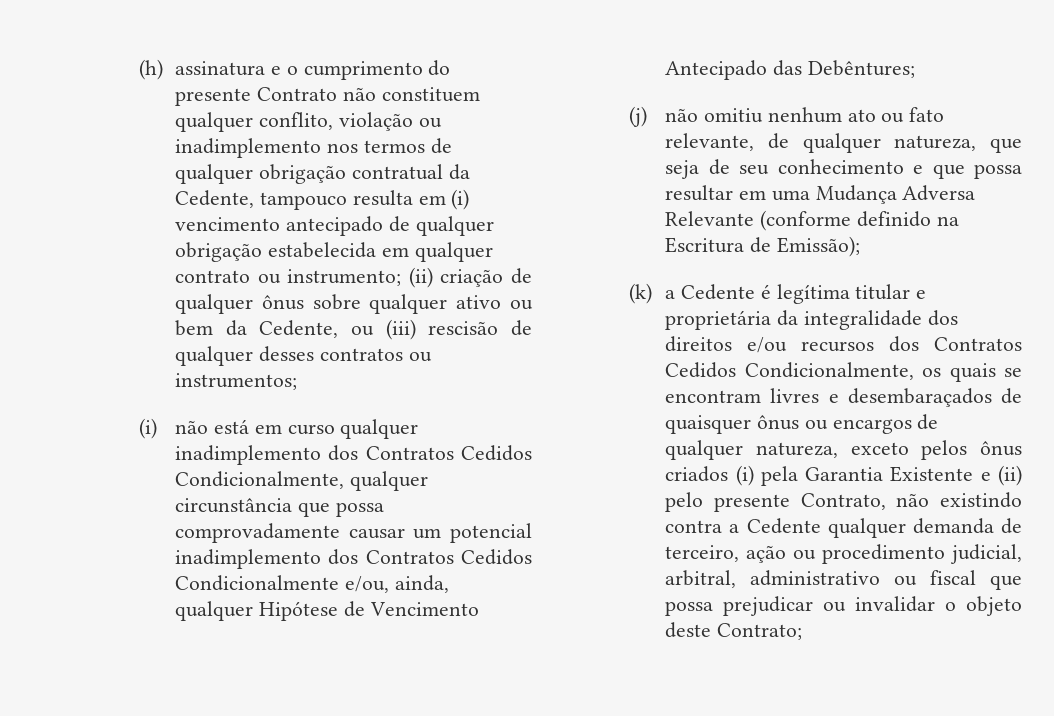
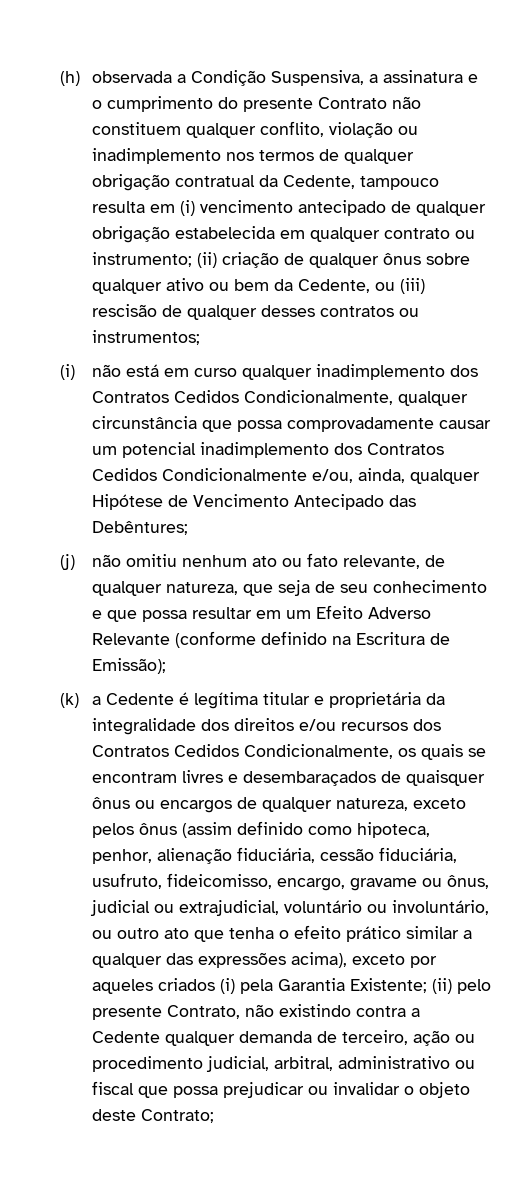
- (h) assinatura e o cumprimento do presente Contrato não constituem qualquer conflito, violação ou inadimplemento nos termos de qualquer obrigação contratual da Cedente, tampouco resulta em (i) vencimento antecipado de qualquer obrigação estabelecida em qualquer contrato ou instrumento; (ii) criação de qualquer ônus sobre qualquer ativo ou bem da Cedente, ou (iii) rescisão de qualquer desses contratos ou instrumentos;
+ (h) observada a Condição Suspensiva, a assinatura e o cumprimento do presente Contrato não constituem qualquer conflito, violação ou inadimplemento nos termos de qualquer obrigação contratual da Cedente, tampouco resulta em (i) vencimento antecipado de qualquer obrigação estabelecida em qualquer contrato ou instrumento; (ii) criação de qualquer ônus sobre qualquer ativo ou bem da Cedente, ou (iii) rescisão de qualquer desses contratos ou instrumentos;
- (j) não omitiu nenhum ato ou fato relevante, de qualquer natureza, que seja de seu conhecimento e que possa resultar em uma Mudança Adversa Relevante (conforme definido na Escritura de Emissão);
+ (j) não omitiu nenhum ato ou fato relevante, de qualquer natureza, que seja de seu conhecimento e que possa resultar em um Efeito Adverso Relevante (conforme definido na Escritura de Emissão);
- (k) a Cedente é legítima titular e proprietária da integralidade dos direitos e/ou recursos dos Contratos Cedidos Condicionalmente, os quais se encontram livres e desembaraçados de quaisquer ônus ou encargos de qualquer natureza, exceto pelos ônus criados (i) pela Garantia Existente e (ii) pelo presente Contrato, não existindo contra a Cedente qualquer demanda de terceiro, ação ou procedimento judicial, arbitral, administrativo ou fiscal que possa prejudicar ou invalidar o objeto deste Contrato;
+ (k) a Cedente é legítima titular e proprietária da integralidade dos direitos e/ou recursos dos Contratos Cedidos Condicionalmente, os quais se encontram livres e desembaraçados de quaisquer ônus ou encargos de qualquer natureza, exceto pelos ônus (assim definido como hipoteca, penhor, alienação fiduciária, cessão fiduciária, usufruto, fideicomisso, encargo, gravame ou ônus, judicial ou extrajudicial, voluntário ou involuntário, ou outro ato que tenha o efeito prático similar a qualquer das expressões acima), exceto por aqueles criados (i) pela Garantia Existente; (ii) pelo presente Contrato, não existindo contra a Cedente qualquer demanda de terceiro, ação ou procedimento judicial, arbitral, administrativo ou fiscal que possa prejudicar ou invalidar o objeto deste Contrato;

